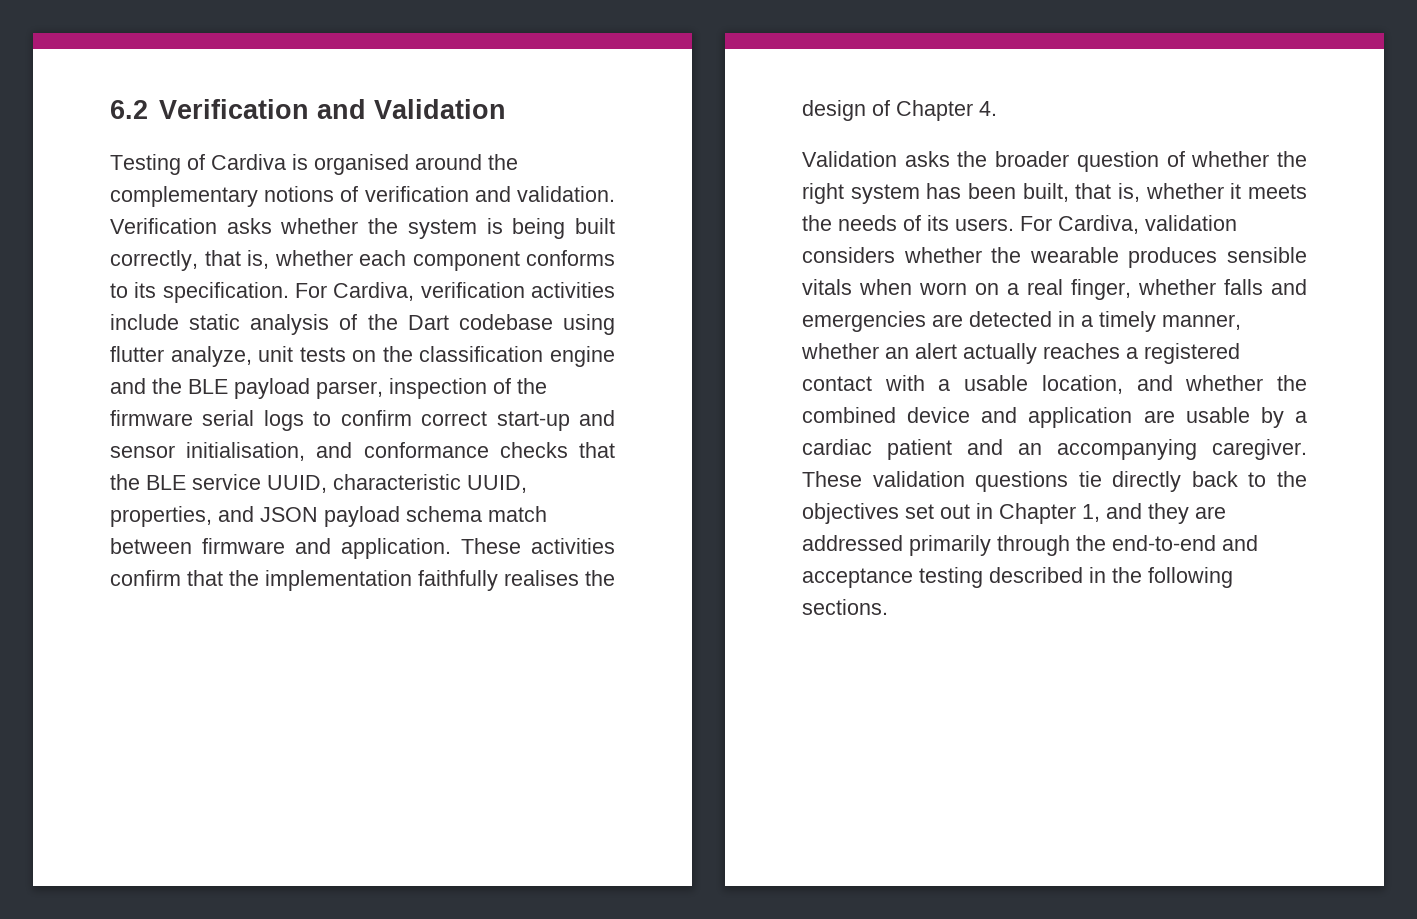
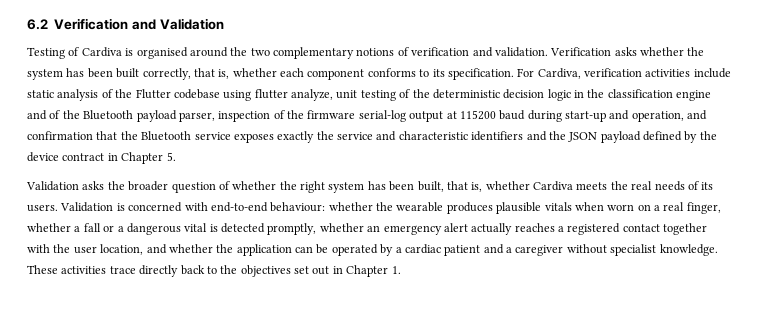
- Testing of Cardiva is organised around the complementary notions of verification and validation.
+ Testing of Cardiva is organised around the two complementary notions of verification and validation.
- Verification asks whether the system is being built correctly, that is, whether each component conforms to its specification.
+ Verification asks whether the system has been built correctly, that is, whether each component conforms to its specification.
- For Cardiva, verification activities include static analysis of the Dart codebase using flutter analyze, unit tests on the classification engine and the BLE payload parser, inspection of the firmware serial logs to confirm correct start-up and sensor initialisation, and conformance checks that the BLE service UUID, characteristic UUID, properties, and JSON payload schema match between firmware and application. These activities confirm that the implementation faithfully realises the design of Chapter 4.
+ For Cardiva, verification activities include static analysis of the Flutter codebase using flutter analyze, unit testing of the deterministic decision logic in the classification engine and of the Bluetooth payload parser, inspection of the firmware serial-log output at 115200 baud during start-up and operation, and confirmation that the Bluetooth service exposes exactly the service and characteristic identifiers and the JSON payload defined by the device contract in Chapter 5.
- Validation asks the broader question of whether the right system has been built, that is, whether it meets the needs of its users.
+ Validation asks the broader question of whether the right system has been built, that is, whether Cardiva meets the real needs of its users.
- For Cardiva, validation considers whether the wearable produces sensible vitals when worn on a real finger, whether falls and emergencies are detected in a timely manner, whether an alert actually reaches a registered contact with a usable location, and whether the combined device and application are usable by a cardiac patient and an accompanying caregiver. These validation questions tie directly back to the objectives set out in Chapter 1, and they are addressed primarily through the end-to-end and acceptance testing described in the following sections.
+ Validation is concerned with end-to-end behaviour: whether the wearable produces plausible vitals when worn on a real finger, whether a fall or a dangerous vital is detected promptly, whether an emergency alert actually reaches a registered contact together with the user location, and whether the application can be operated by a cardiac patient and a caregiver without specialist knowledge. These activities trace directly back to the objectives set out in Chapter 1.

